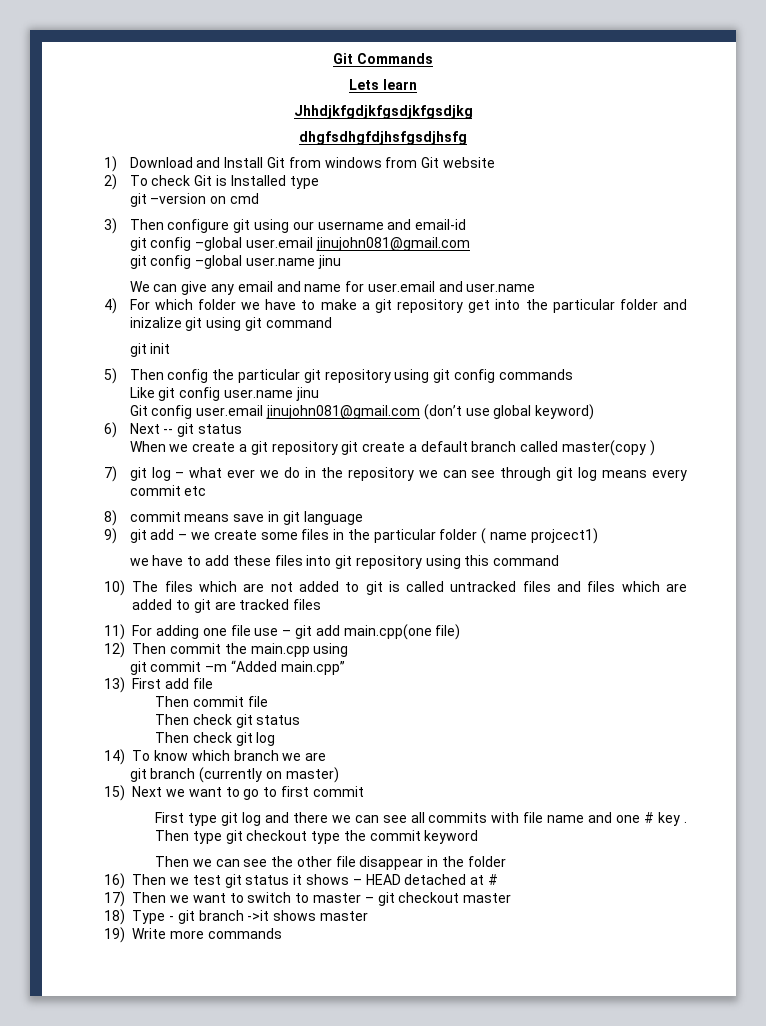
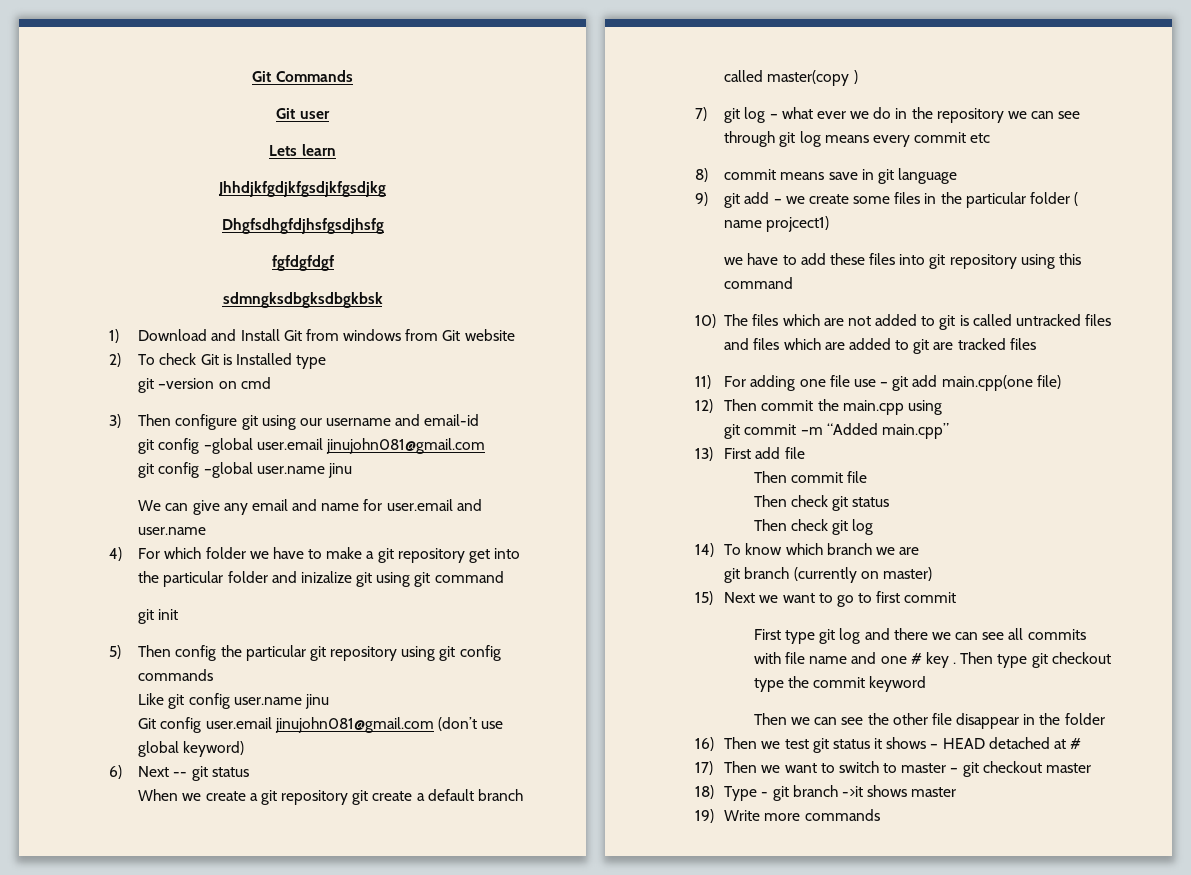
+ Git user
- dhgfsdhgfdjhsfgsdjhsfg
+ Dhgfsdhgfdjhsfgsdjhsfg
+ fgfdgfdgf
+ sdmngksdbgksdbgkbsk

